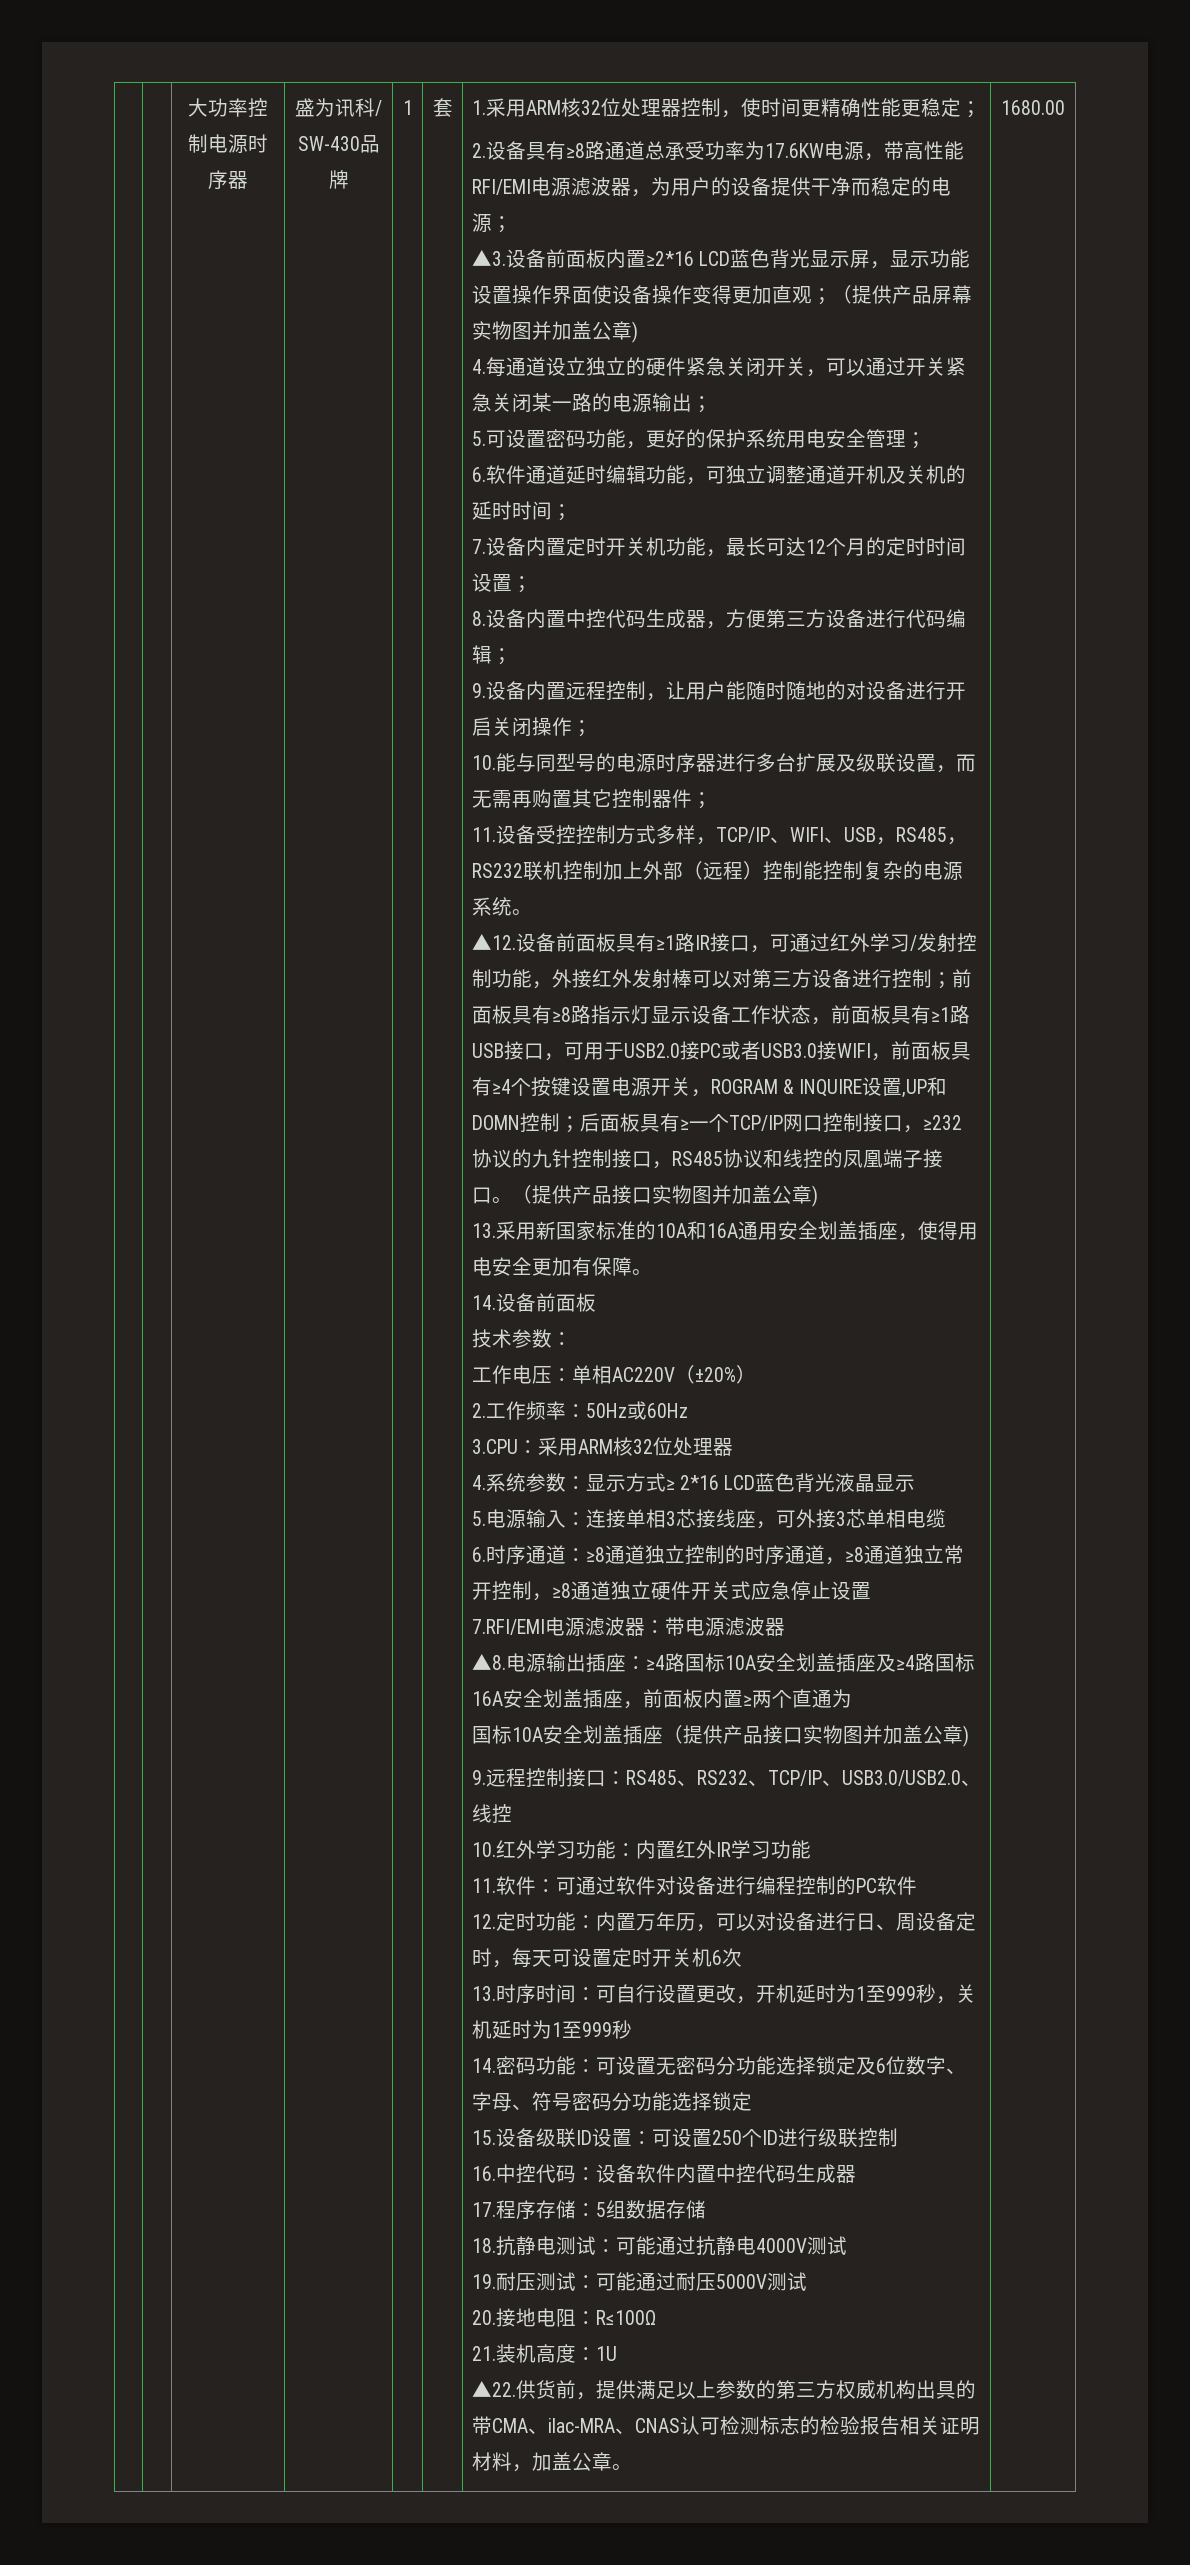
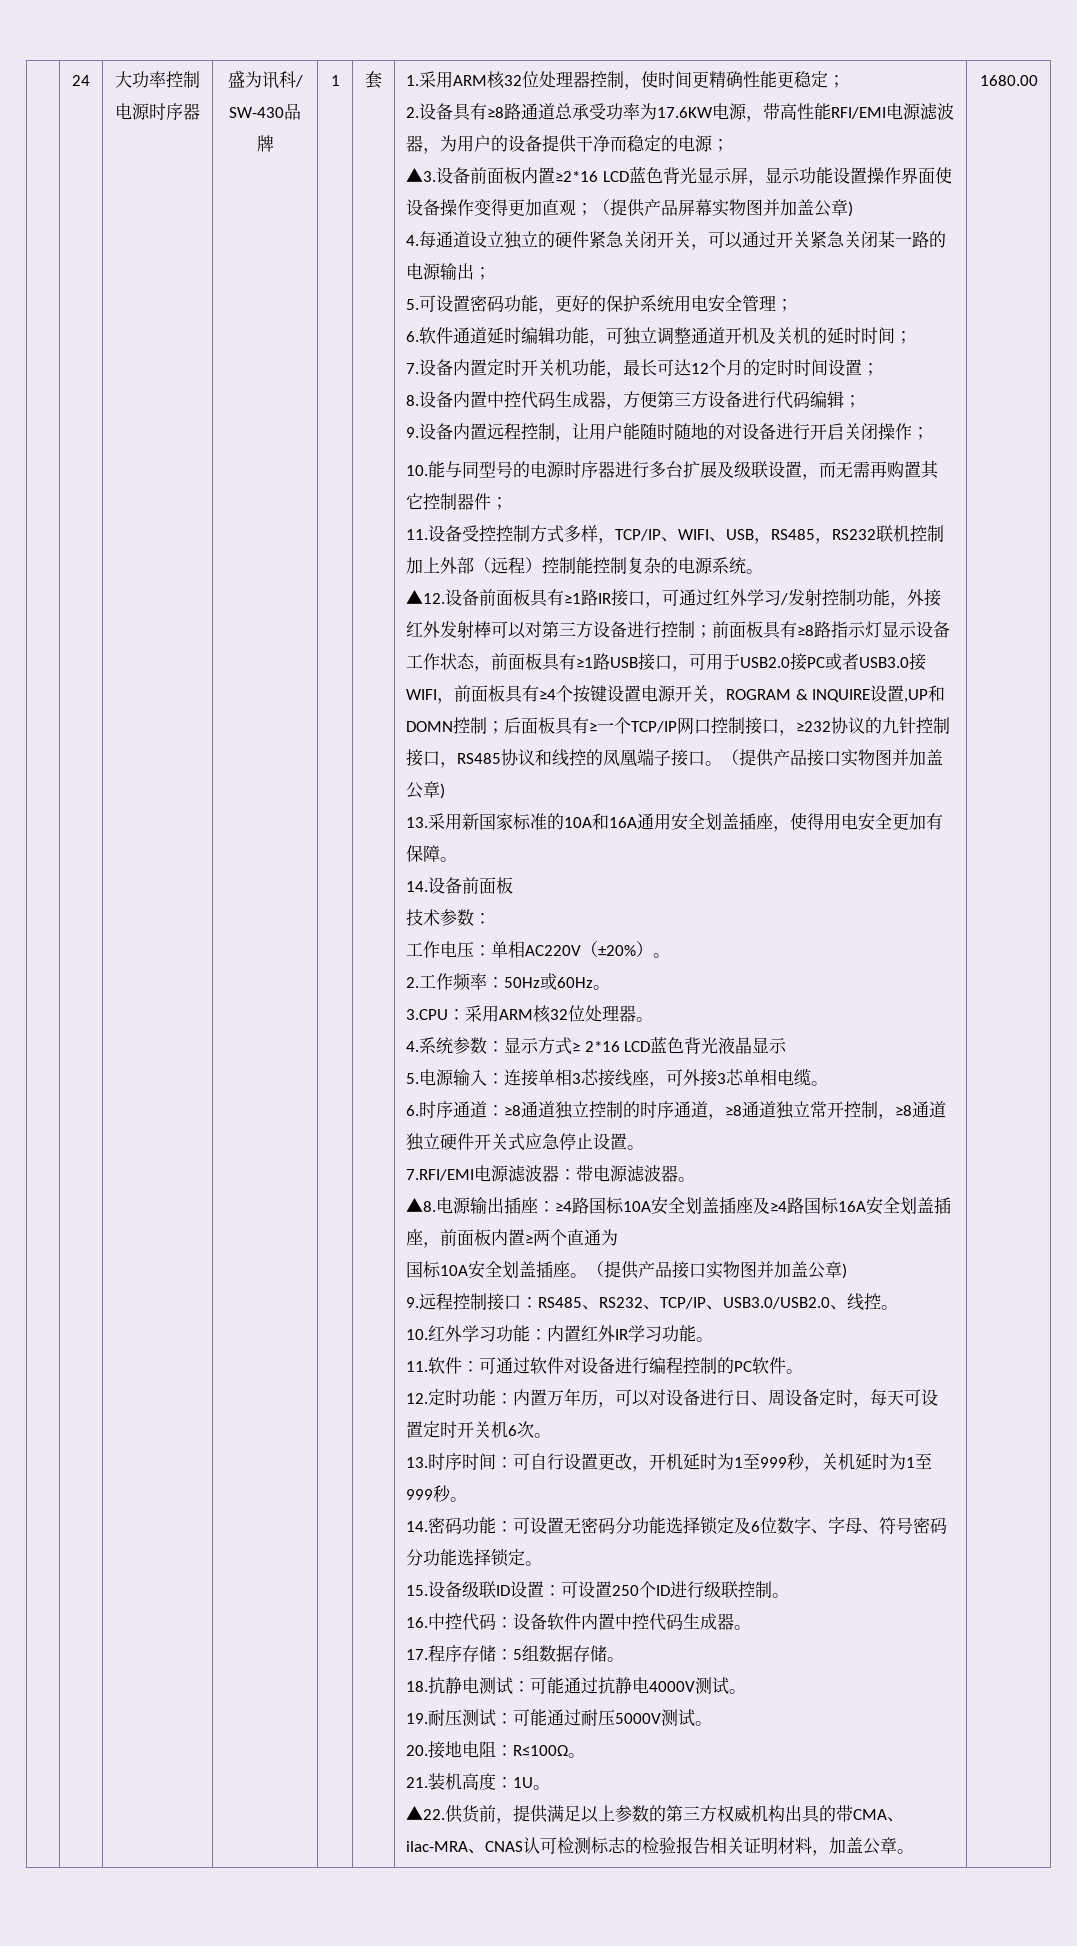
+ 24
- 工作电压：单相AC220V（±20%）
+ 工作电压：单相AC220V（±20%）。
- 2.工作频率：50Hz或60Hz
+ 2.工作频率：50Hz或60Hz。
- 3.CPU：采用ARM核32位处理器
+ 3.CPU：采用ARM核32位处理器。
- 5.电源输入：连接单相3芯接线座，可外接3芯单相电缆
+ 5.电源输入：连接单相3芯接线座，可外接3芯单相电缆。
- 6.时序通道：≥8通道独立控制的时序通道，≥8通道独立常开控制，≥8通道独立硬件开关式应急停止设置
+ 6.时序通道：≥8通道独立控制的时序通道，≥8通道独立常开控制，≥8通道独立硬件开关式应急停止设置。
- 7.RFI/EMI电源滤波器：带电源滤波器
+ 7.RFI/EMI电源滤波器：带电源滤波器。
- 国标10A安全划盖插座（提供产品接口实物图并加盖公章)
+ 国标10A安全划盖插座。（提供产品接口实物图并加盖公章)
- 9.远程控制接口：RS485、RS232、TCP/IP、USB3.0/USB2.0、线控
+ 9.远程控制接口：RS485、RS232、TCP/IP、USB3.0/USB2.0、线控。
- 10.红外学习功能：内置红外IR学习功能
+ 10.红外学习功能：内置红外IR学习功能。
- 11.软件：可通过软件对设备进行编程控制的PC软件
+ 11.软件：可通过软件对设备进行编程控制的PC软件。
- 12.定时功能：内置万年历，可以对设备进行日、周设备定时，每天可设置定时开关机6次
+ 12.定时功能：内置万年历，可以对设备进行日、周设备定时，每天可设置定时开关机6次。
- 13.时序时间：可自行设置更改，开机延时为1至999秒，关机延时为1至999秒
+ 13.时序时间：可自行设置更改，开机延时为1至999秒，关机延时为1至999秒。
- 14.密码功能：可设置无密码分功能选择锁定及6位数字、字母、符号密码分功能选择锁定
+ 14.密码功能：可设置无密码分功能选择锁定及6位数字、字母、符号密码分功能选择锁定。
- 15.设备级联ID设置：可设置250个ID进行级联控制
+ 15.设备级联ID设置：可设置250个ID进行级联控制。
- 16.中控代码：设备软件内置中控代码生成器
+ 16.中控代码：设备软件内置中控代码生成器。
- 17.程序存储：5组数据存储
+ 17.程序存储：5组数据存储。
- 18.抗静电测试：可能通过抗静电4000V测试
+ 18.抗静电测试：可能通过抗静电4000V测试。
- 19.耐压测试：可能通过耐压5000V测试
+ 19.耐压测试：可能通过耐压5000V测试。
- 20.接地电阻：R≤100Ω
+ 20.接地电阻：R≤100Ω。
- 21.装机高度：1U
+ 21.装机高度：1U。

